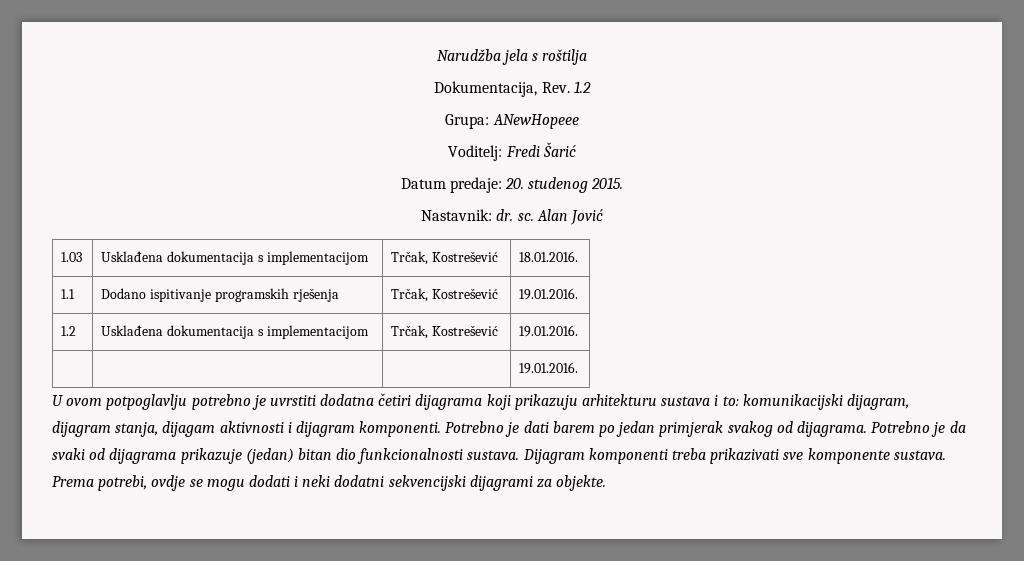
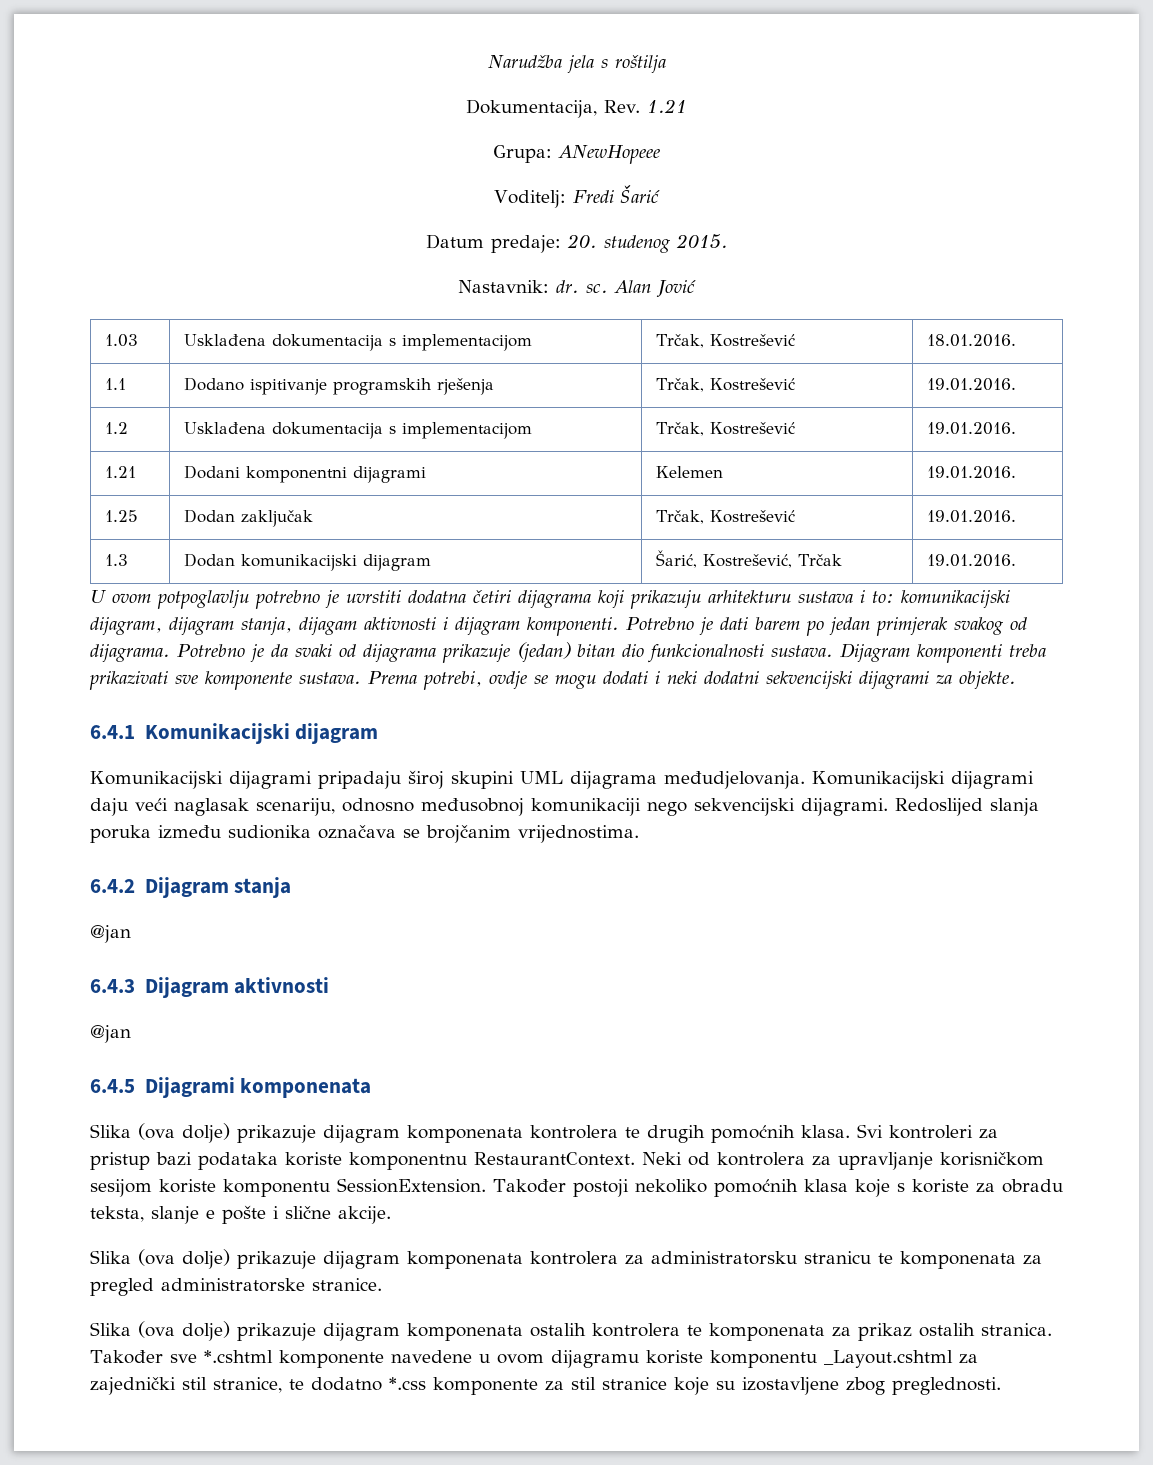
- Dokumentacija, Rev. 1.2
+ Dokumentacija, Rev. 1.21
- | | | 19.01.2016.
+ 1.21 | Dodani komponentni dijagrami | Kelemen | 19.01.2016.
+ 1.25 | Dodan zaključak | Trčak, Kostrešević | 19.01.2016.
+ 1.3 | Dodan komunikacijski dijagram | Šarić, Kostrešević, Trčak | 19.01.2016.
+ 6.4.1 Komunikacijski dijagram
+ Komunikacijski dijagrami pripadaju široj skupini UML dijagrama međudjelovanja. Komunikacijski dijagrami daju veći naglasak scenariju, odnosno međusobnoj komunikaciji nego sekvencijski dijagrami. Redoslijed slanja poruka između sudionika označava se brojčanim vrijednostima.
+ 6.4.2 Dijagram stanja
+ @jan
+ 6.4.3 Dijagram aktivnosti
+ @jan
+ 6.4.5 Dijagrami komponenata
+ Slika (ova dolje) prikazuje dijagram komponenata kontrolera te drugih pomoćnih klasa. Svi kontroleri za pristup bazi podataka koriste komponentnu RestaurantContext. Neki od kontrolera za upravljanje korisničkom sesijom koriste komponentu SessionExtension. Također postoji nekoliko pomoćnih klasa koje s koriste za obradu teksta, slanje e pošte i slične akcije.
+ Slika (ova dolje) prikazuje dijagram komponenata kontrolera za administratorsku stranicu te komponenata za pregled administratorske stranice.
+ Slika (ova dolje) prikazuje dijagram komponenata ostalih kontrolera te komponenata za prikaz ostalih stranica. Također sve *.cshtml komponente navedene u ovom dijagramu koriste komponentu _Layout.cshtml za zajednički stil stranice, te dodatno *.css komponente za stil stranice koje su izostavljene zbog preglednosti.

